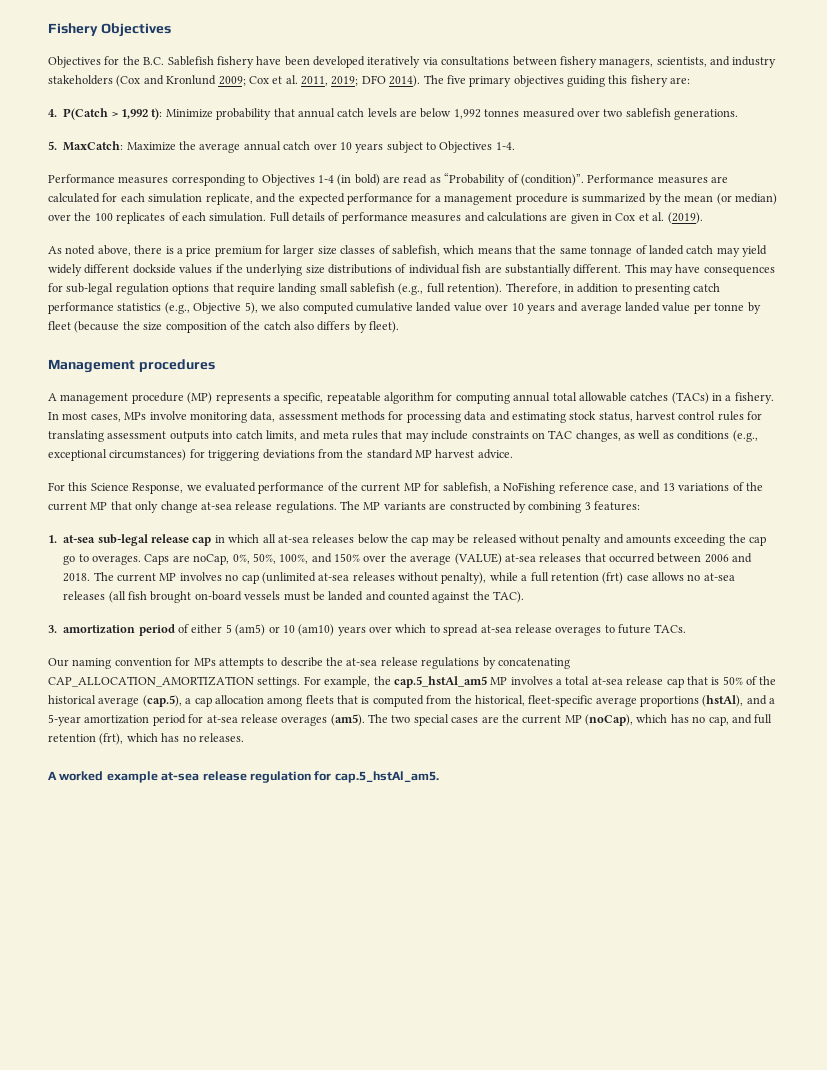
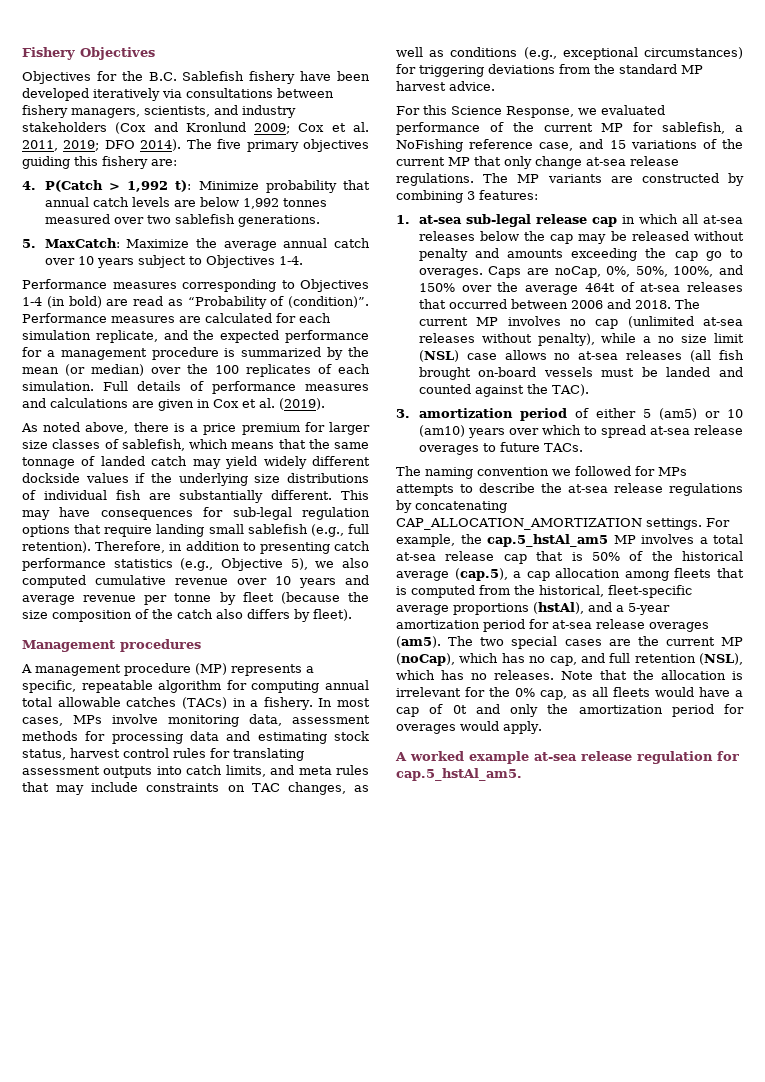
- Therefore, in addition to presenting catch performance statistics (e.g., Objective 5), we also computed cumulative landed value over 10 years and average landed value per tonne by fleet (because the size composition of the catch also differs by fleet).
+ Therefore, in addition to presenting catch performance statistics (e.g., Objective 5), we also computed cumulative revenue over 10 years and average revenue per tonne by fleet (because the size composition of the catch also differs by fleet).
- For this Science Response, we evaluated performance of the current MP for sablefish, a NoFishing reference case, and 13 variations of the current MP that only change at-sea release regulations.
+ For this Science Response, we evaluated performance of the current MP for sablefish, a NoFishing reference case, and 15 variations of the current MP that only change at-sea release regulations.
- Caps are noCap, 0%, 50%, 100%, and 150% over the average (VALUE) at-sea releases that occurred between 2006 and 2018.
+ Caps are noCap, 0%, 50%, 100%, and 150% over the average 464t of at-sea releases that occurred between 2006 and 2018.
- The current MP involves no cap (unlimited at-sea releases without penalty), while a full retention (frt) case allows no at-sea releases (all fish brought on-board vessels must be landed and counted against the TAC).
+ The current MP involves no cap (unlimited at-sea releases without penalty), while a no size limit (NSL) case allows no at-sea releases (all fish brought on-board vessels must be landed and counted against the TAC).
- Our naming convention for MPs attempts to describe the at-sea release regulations by concatenating CAP_ALLOCATION_AMORTIZATION settings.
+ The naming convention we followed for MPs attempts to describe the at-sea release regulations by concatenating CAP_ALLOCATION_AMORTIZATION settings.
- The two special cases are the current MP (noCap), which has no cap, and full retention (frt), which has no releases.
+ The two special cases are the current MP (noCap), which has no cap, and full retention (NSL), which has no releases. Note that the allocation is irrelevant for the 0% cap, as all fleets would have a cap of 0t and only the amortization period for overages would apply.

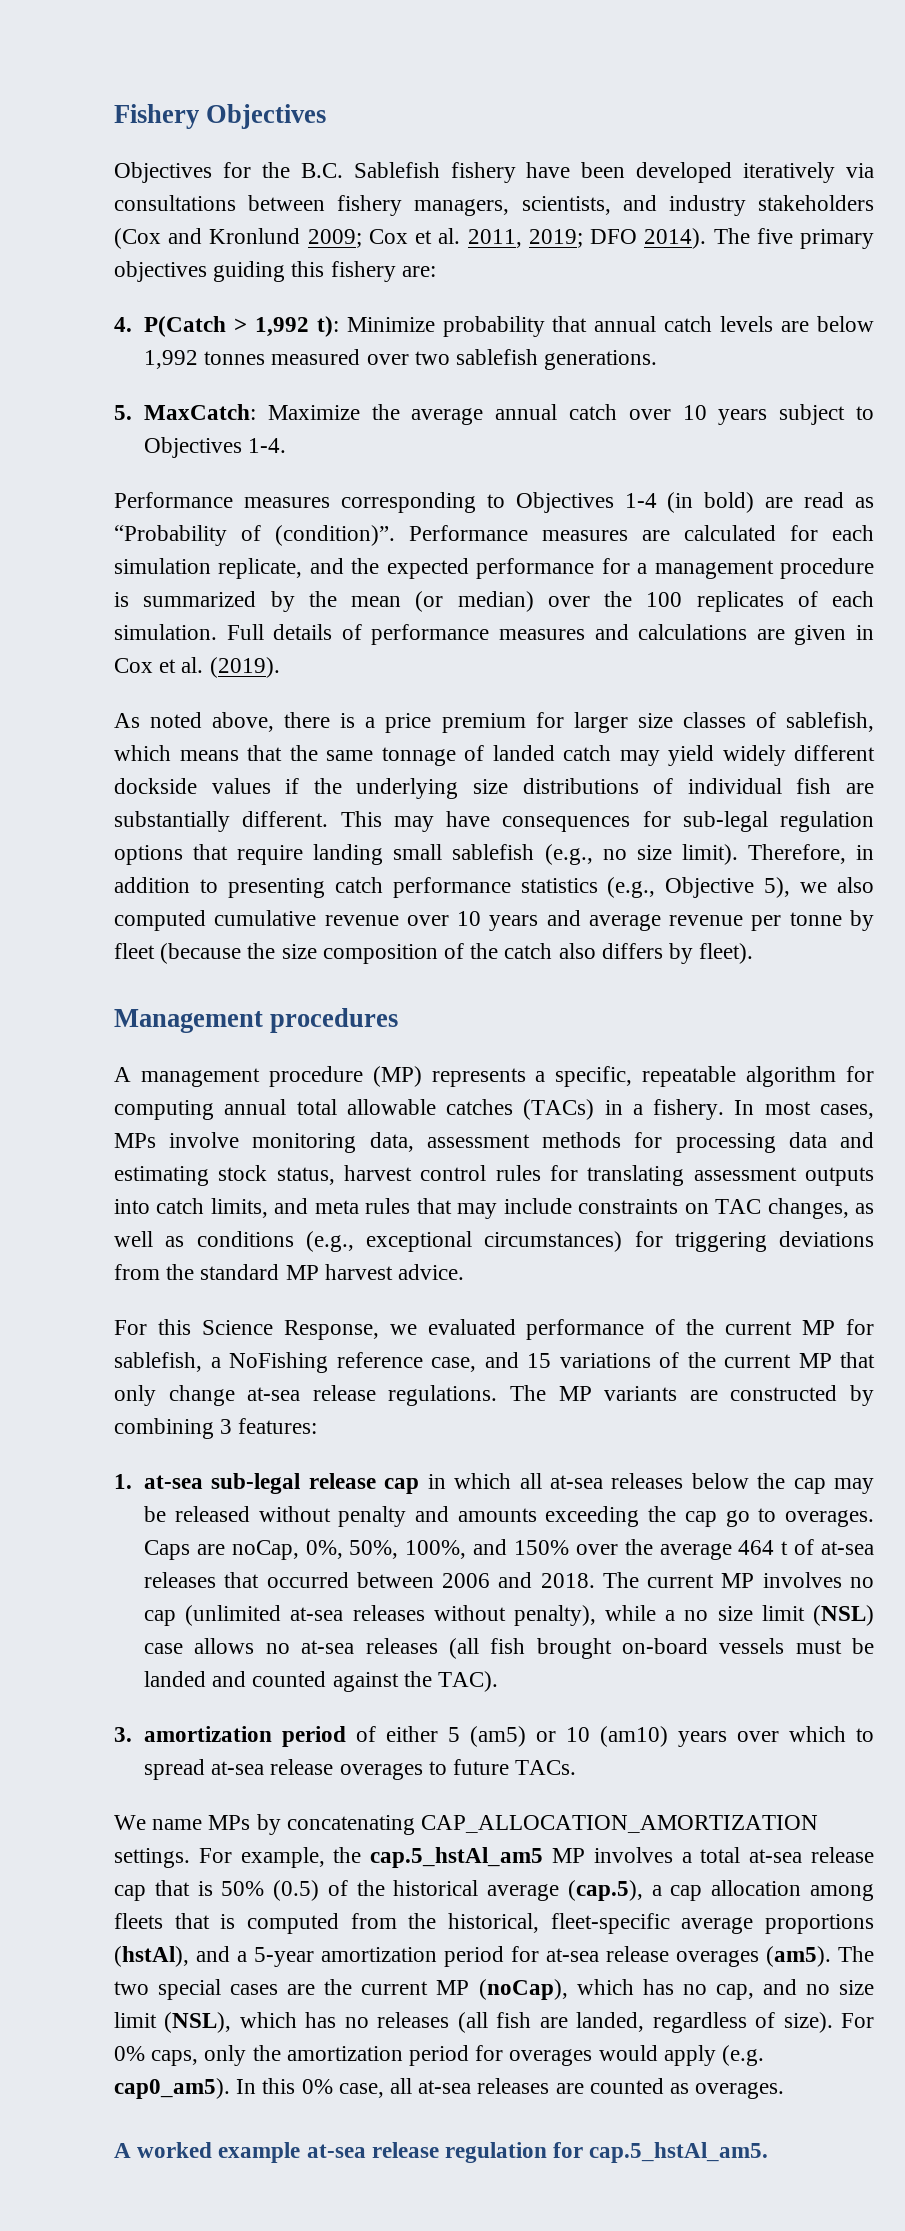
- This may have consequences for sub-legal regulation options that require landing small sablefish (e.g., full retention).
+ This may have consequences for sub-legal regulation options that require landing small sablefish (e.g., no size limit).
- Caps are noCap, 0%, 50%, 100%, and 150% over the average 464t of at-sea releases that occurred between 2006 and 2018.
+ Caps are noCap, 0%, 50%, 100%, and 150% over the average 464 t of at-sea releases that occurred between 2006 and 2018.
- The naming convention we followed for MPs attempts to describe the at-sea release regulations by concatenating CAP_ALLOCATION_AMORTIZATION settings.
+ We name MPs by concatenating CAP_ALLOCATION_AMORTIZATION settings.
- For example, the cap.5_hstAl_am5 MP involves a total at-sea release cap that is 50% of the historical average (cap.5), a cap allocation among fleets that is computed from the historical, fleet-specific average proportions (hstAl), and a 5-year amortization period for at-sea release overages (am5).
+ For example, the cap.5_hstAl_am5 MP involves a total at-sea release cap that is 50% (0.5) of the historical average (cap.5), a cap allocation among fleets that is computed from the historical, fleet-specific average proportions (hstAl), and a 5-year amortization period for at-sea release overages (am5).
- The two special cases are the current MP (noCap), which has no cap, and full retention (NSL), which has no releases. Note that the allocation is irrelevant for the 0% cap, as all fleets would have a cap of 0t and only the amortization period for overages would apply.
+ The two special cases are the current MP (noCap), which has no cap, and no size limit (NSL), which has no releases (all fish are landed, regardless of size). For 0% caps, only the amortization period for overages would apply (e.g. cap0_am5). In this 0% case, all at-sea releases are counted as overages.

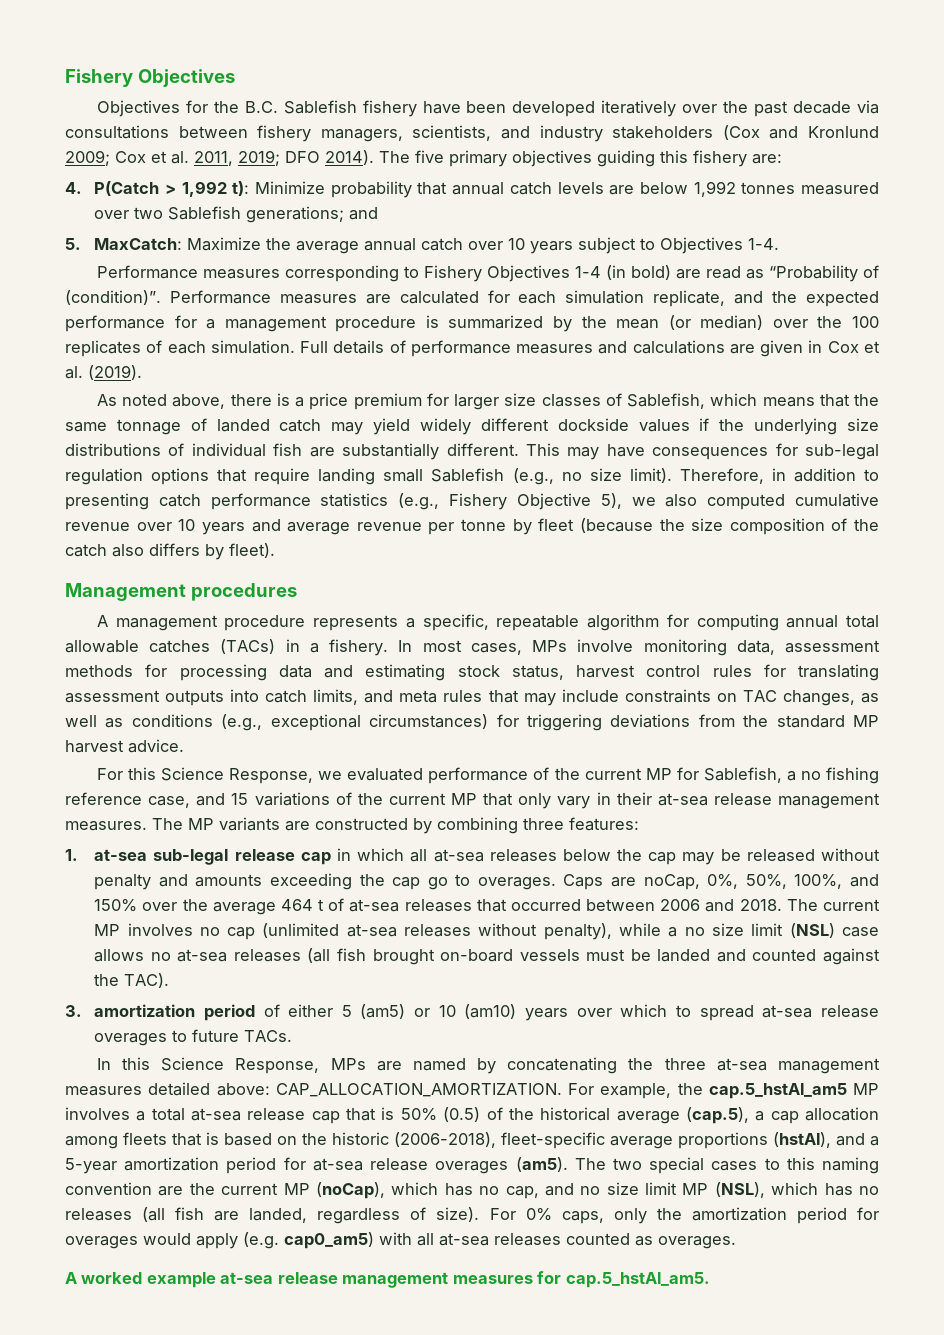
- Objectives for the B.C. Sablefish fishery have been developed iteratively via consultations between fishery managers, scientists, and industry stakeholders (Cox and Kronlund 2009; Cox et al. 2011, 2019; DFO 2014).
+ Objectives for the B.C. Sablefish fishery have been developed iteratively over the past decade via consultations between fishery managers, scientists, and industry stakeholders (Cox and Kronlund 2009; Cox et al. 2011, 2019; DFO 2014).
- 4. P(Catch > 1,992 t): Minimize probability that annual catch levels are below 1,992 tonnes measured over two sablefish generations.
+ 4. P(Catch > 1,992 t): Minimize probability that annual catch levels are below 1,992 tonnes measured over two Sablefish generations; and
- Performance measures corresponding to Objectives 1-4 (in bold) are read as “Probability of (condition)”.
+ Performance measures corresponding to Fishery Objectives 1-4 (in bold) are read as “Probability of (condition)”.
- As noted above, there is a price premium for larger size classes of sablefish, which means that the same tonnage of landed catch may yield widely different dockside values if the underlying size distributions of individual fish are substantially different.
+ As noted above, there is a price premium for larger size classes of Sablefish, which means that the same tonnage of landed catch may yield widely different dockside values if the underlying size distributions of individual fish are substantially different.
- This may have consequences for sub-legal regulation options that require landing small sablefish (e.g., no size limit).
+ This may have consequences for sub-legal regulation options that require landing small Sablefish (e.g., no size limit).
- Therefore, in addition to presenting catch performance statistics (e.g., Objective 5), we also computed cumulative revenue over 10 years and average revenue per tonne by fleet (because the size composition of the catch also differs by fleet).
+ Therefore, in addition to presenting catch performance statistics (e.g., Fishery Objective 5), we also computed cumulative revenue over 10 years and average revenue per tonne by fleet (because the size composition of the catch also differs by fleet).
- A management procedure (MP) represents a specific, repeatable algorithm for computing annual total allowable catches (TACs) in a fishery.
+ A management procedure represents a specific, repeatable algorithm for computing annual total allowable catches (TACs) in a fishery.
- For this Science Response, we evaluated performance of the current MP for sablefish, a NoFishing reference case, and 15 variations of the current MP that only change at-sea release regulations.
+ For this Science Response, we evaluated performance of the current MP for Sablefish, a no fishing reference case, and 15 variations of the current MP that only vary in their at-sea release management measures.
- The MP variants are constructed by combining 3 features:
+ The MP variants are constructed by combining three features:
- We name MPs by concatenating CAP_ALLOCATION_AMORTIZATION settings.
+ In this Science Response, MPs are named by concatenating the three at-sea management measures detailed above: CAP_ALLOCATION_AMORTIZATION.
- For example, the cap.5_hstAl_am5 MP involves a total at-sea release cap that is 50% (0.5) of the historical average (cap.5), a cap allocation among fleets that is computed from the historical, fleet-specific average proportions (hstAl), and a 5-year amortization period for at-sea release overages (am5).
+ For example, the cap.5_hstAl_am5 MP involves a total at-sea release cap that is 50% (0.5) of the historical average (cap.5), a cap allocation among fleets that is based on the historic (2006-2018), fleet-specific average proportions (hstAl), and a 5-year amortization period for at-sea release overages (am5).
- The two special cases are the current MP (noCap), which has no cap, and no size limit (NSL), which has no releases (all fish are landed, regardless of size).
+ The two special cases to this naming convention are the current MP (noCap), which has no cap, and no size limit MP (NSL), which has no releases (all fish are landed, regardless of size).
- For 0% caps, only the amortization period for overages would apply (e.g. cap0_am5). In this 0% case, all at-sea releases are counted as overages.
+ For 0% caps, only the amortization period for overages would apply (e.g. cap0_am5) with all at-sea releases counted as overages.
- A worked example at-sea release regulation for cap.5_hstAl_am5.
+ A worked example at-sea release management measures for cap.5_hstAl_am5.

